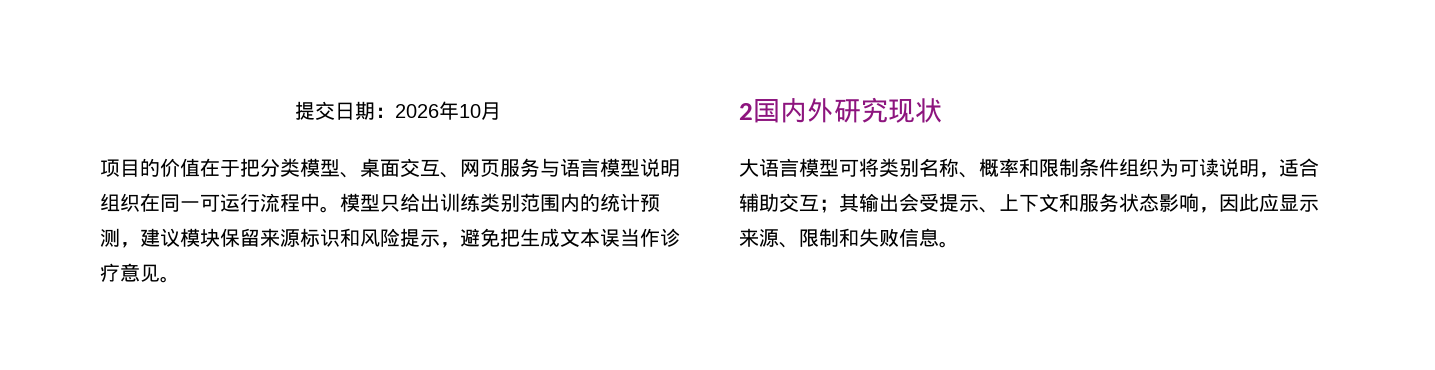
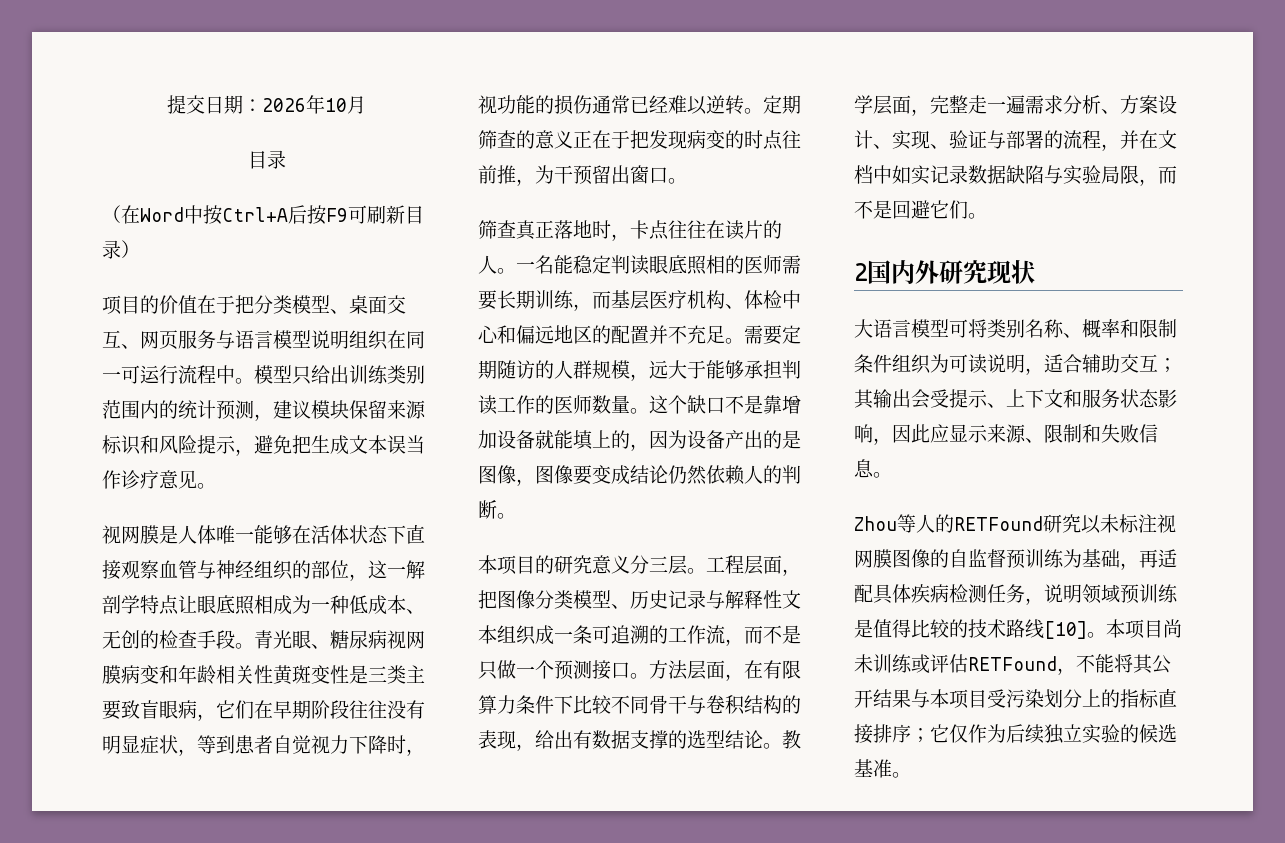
  提交日期：2026年10月
+ 目录
+ （在Word中按Ctrl+A后按F9可刷新目录）
+ 视网膜是人体唯一能够在活体状态下直接观察血管与神经组织的部位，这一解剖学特点让眼底照相成为一种低成本、无创的检查手段。青光眼、糖尿病视网膜病变和年龄相关性黄斑变性是三类主要致盲眼病，它们在早期阶段往往没有明显症状，等到患者自觉视力下降时，视功能的损伤通常已经难以逆转。定期筛查的意义正在于把发现病变的时点往前推，为干预留出窗口。
+ 筛查真正落地时，卡点往往在读片的人。一名能稳定判读眼底照相的医师需要长期训练，而基层医疗机构、体检中心和偏远地区的配置并不充足。需要定期随访的人群规模，远大于能够承担判读工作的医师数量。这个缺口不是靠增加设备就能填上的，因为设备产出的是图像，图像要变成结论仍然依赖人的判断。
+ 本项目的研究意义分三层。工程层面，把图像分类模型、历史记录与解释性文本组织成一条可追溯的工作流，而不是只做一个预测接口。方法层面，在有限算力条件下比较不同骨干与卷积结构的表现，给出有数据支撑的选型结论。教学层面，完整走一遍需求分析、方案设计、实现、验证与部署的流程，并在文档中如实记录数据缺陷与实验局限，而不是回避它们。
+ Zhou等人的RETFound研究以未标注视网膜图像的自监督预训练为基础，再适配具体疾病检测任务，说明领域预训练是值得比较的技术路线[10]。本项目尚未训练或评估RETFound，不能将其公开结果与本项目受污染划分上的指标直接排序；它仅作为后续独立实验的候选基准。

